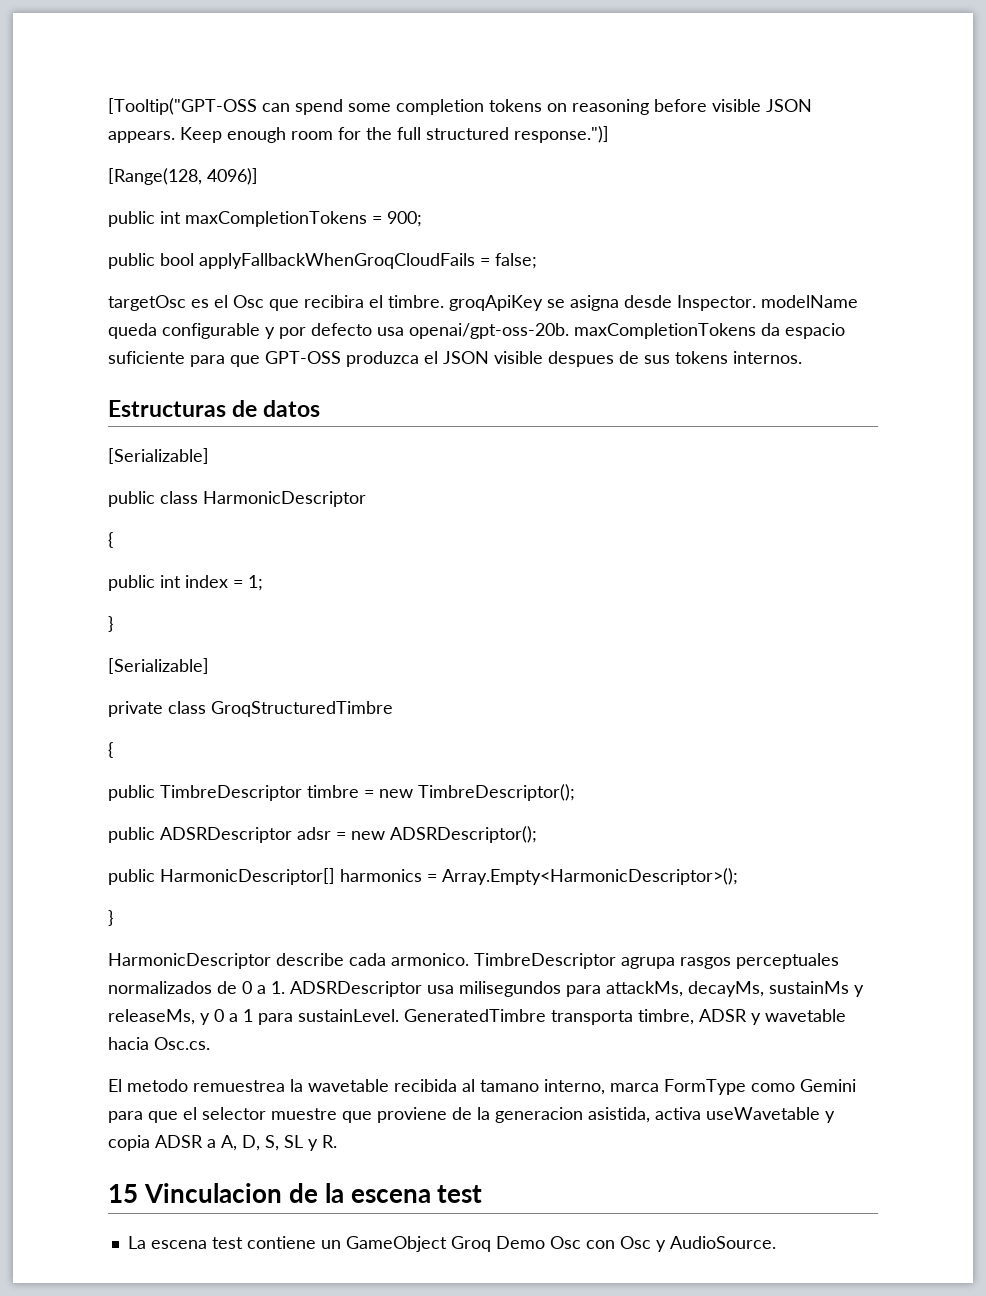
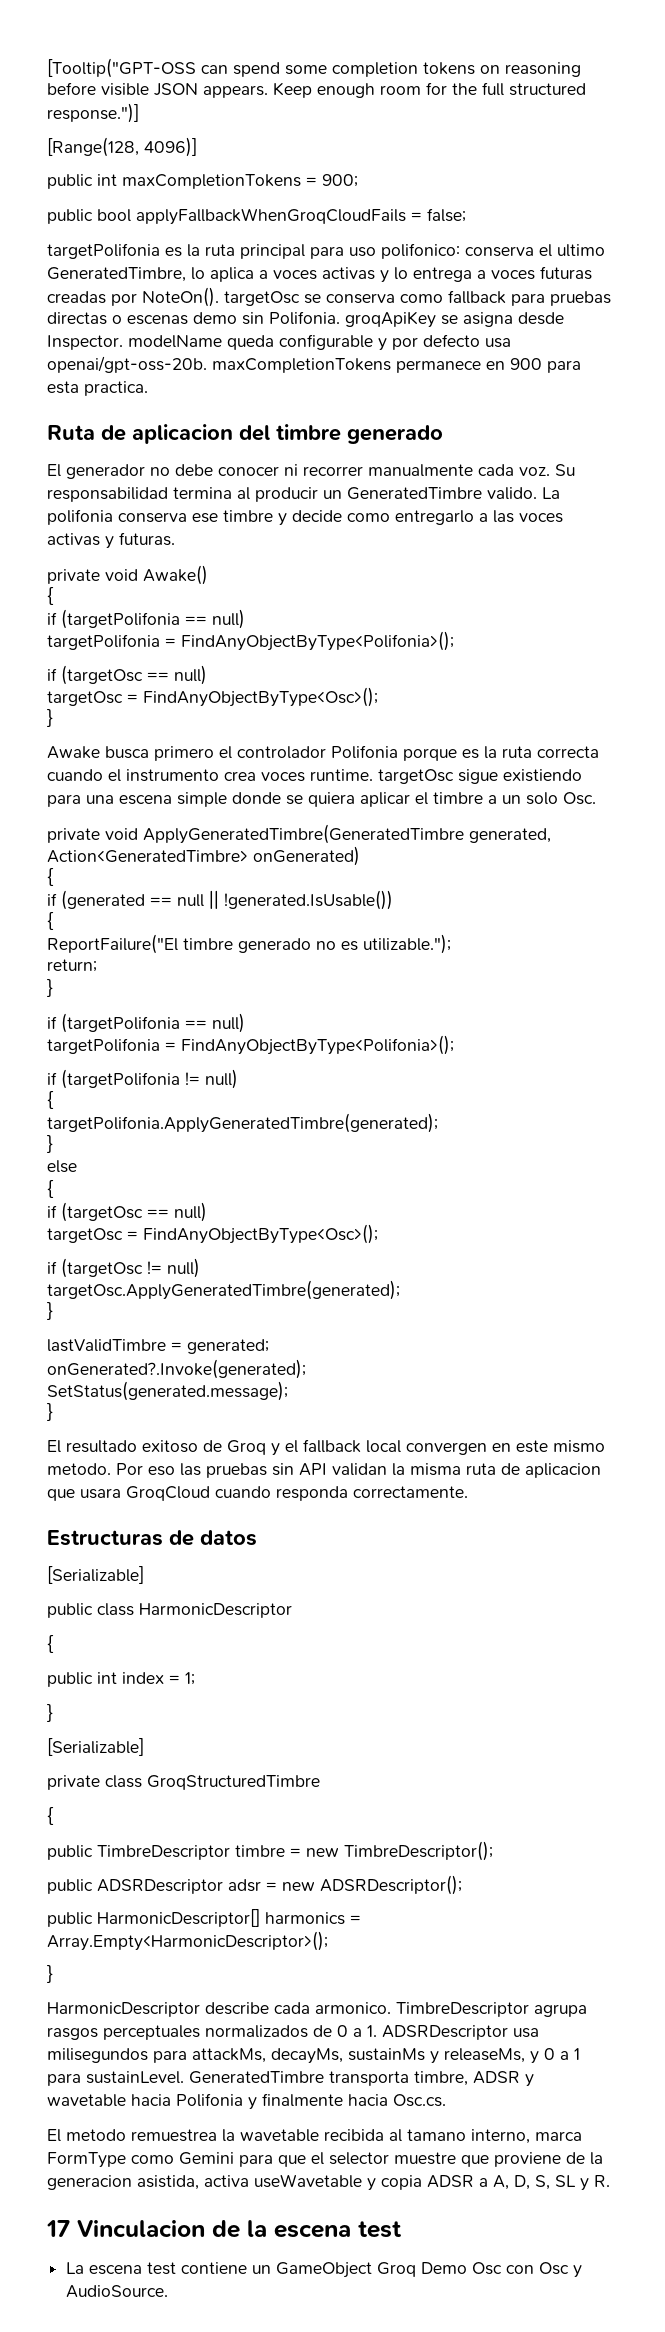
- targetOsc es el Osc que recibira el timbre. groqApiKey se asigna desde Inspector. modelName queda configurable y por defecto usa openai/gpt-oss-20b. maxCompletionTokens da espacio suficiente para que GPT-OSS produzca el JSON visible despues de sus tokens internos.
+ targetPolifonia es la ruta principal para uso polifonico: conserva el ultimo GeneratedTimbre, lo aplica a voces activas y lo entrega a voces futuras creadas por NoteOn(). targetOsc se conserva como fallback para pruebas directas o escenas demo sin Polifonia. groqApiKey se asigna desde Inspector. modelName queda configurable y por defecto usa openai/gpt-oss-20b. maxCompletionTokens permanece en 900 para esta practica.
+ Ruta de aplicacion del timbre generado
+ El generador no debe conocer ni recorrer manualmente cada voz. Su responsabilidad termina al producir un GeneratedTimbre valido. La polifonia conserva ese timbre y decide como entregarlo a las voces activas y futuras.
+ private void Awake()
+ {
+ if (targetPolifonia == null)
+ targetPolifonia = FindAnyObjectByType<Polifonia>();
+ if (targetOsc == null)
+ targetOsc = FindAnyObjectByType<Osc>();
+ }
+ Awake busca primero el controlador Polifonia porque es la ruta correcta cuando el instrumento crea voces runtime. targetOsc sigue existiendo para una escena simple donde se quiera aplicar el timbre a un solo Osc.
+ private void ApplyGeneratedTimbre(GeneratedTimbre generated, Action<GeneratedTimbre> onGenerated)
+ {
+ if (generated == null || !generated.IsUsable())
+ {
+ ReportFailure("El timbre generado no es utilizable.");
+ return;
+ }
+ if (targetPolifonia == null)
+ targetPolifonia = FindAnyObjectByType<Polifonia>();
+ if (targetPolifonia != null)
+ {
+ targetPolifonia.ApplyGeneratedTimbre(generated);
+ }
+ else
+ {
+ if (targetOsc == null)
+ targetOsc = FindAnyObjectByType<Osc>();
+ if (targetOsc != null)
+ targetOsc.ApplyGeneratedTimbre(generated);
+ }
+ lastValidTimbre = generated;
+ onGenerated?.Invoke(generated);
+ SetStatus(generated.message);
+ }
+ El resultado exitoso de Groq y el fallback local convergen en este mismo metodo. Por eso las pruebas sin API validan la misma ruta de aplicacion que usara GroqCloud cuando responda correctamente.
- GeneratedTimbre transporta timbre, ADSR y wavetable hacia Osc.cs.
+ GeneratedTimbre transporta timbre, ADSR y wavetable hacia Polifonia y finalmente hacia Osc.cs.
- 15 Vinculacion de la escena test
+ 17 Vinculacion de la escena test

